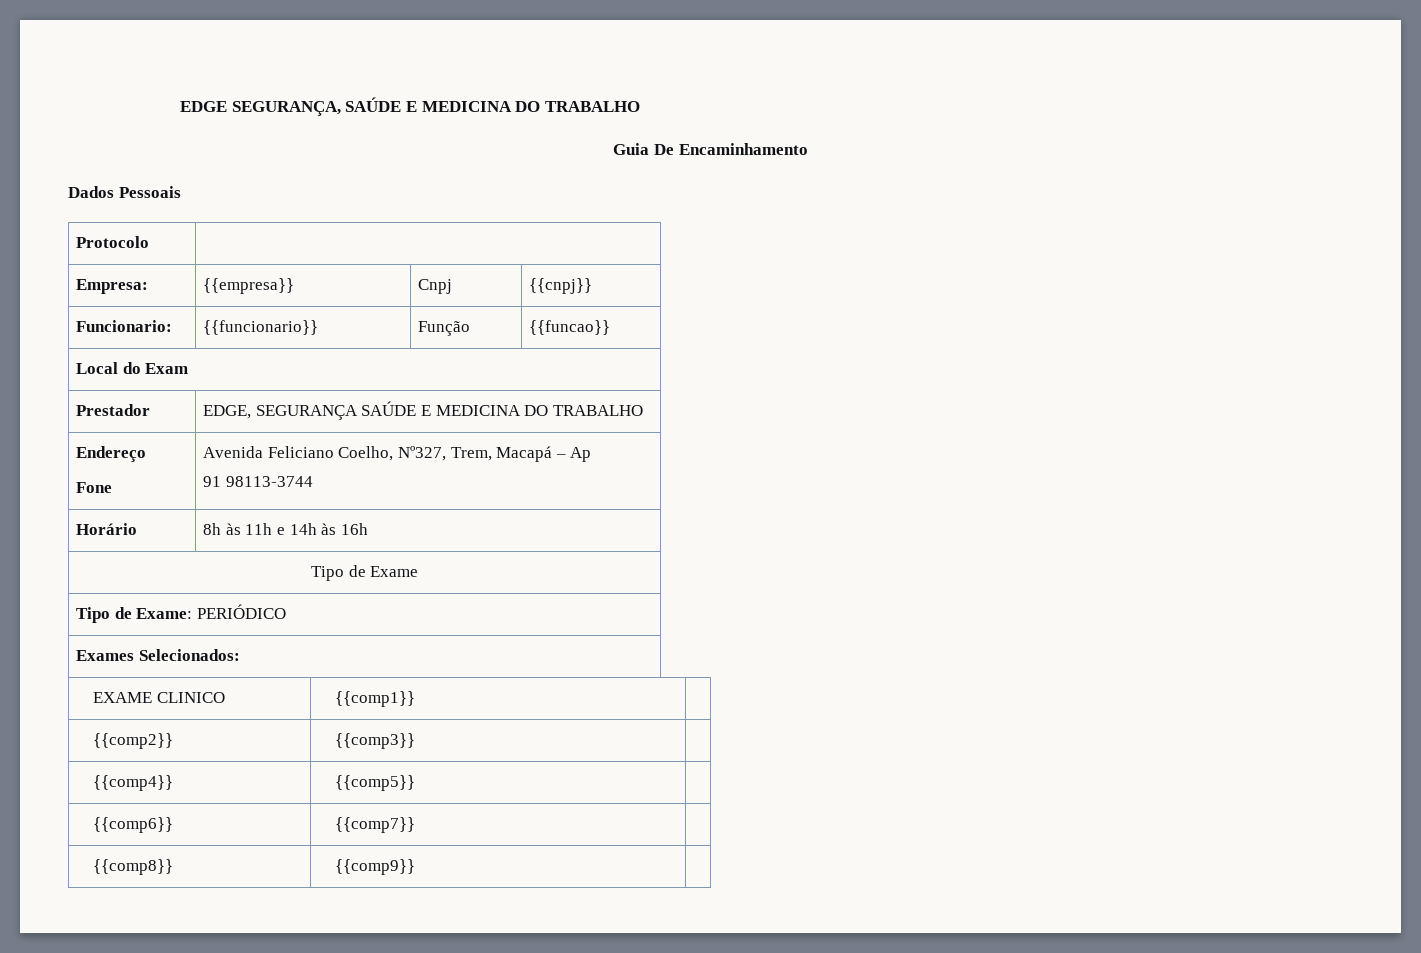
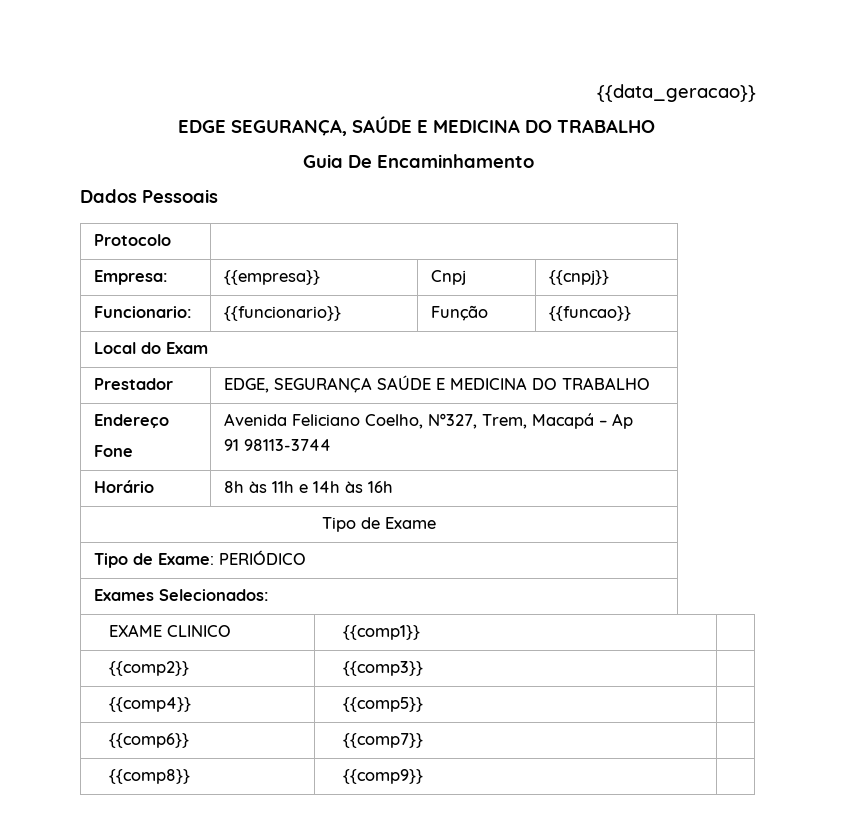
+ {{data_geracao}}

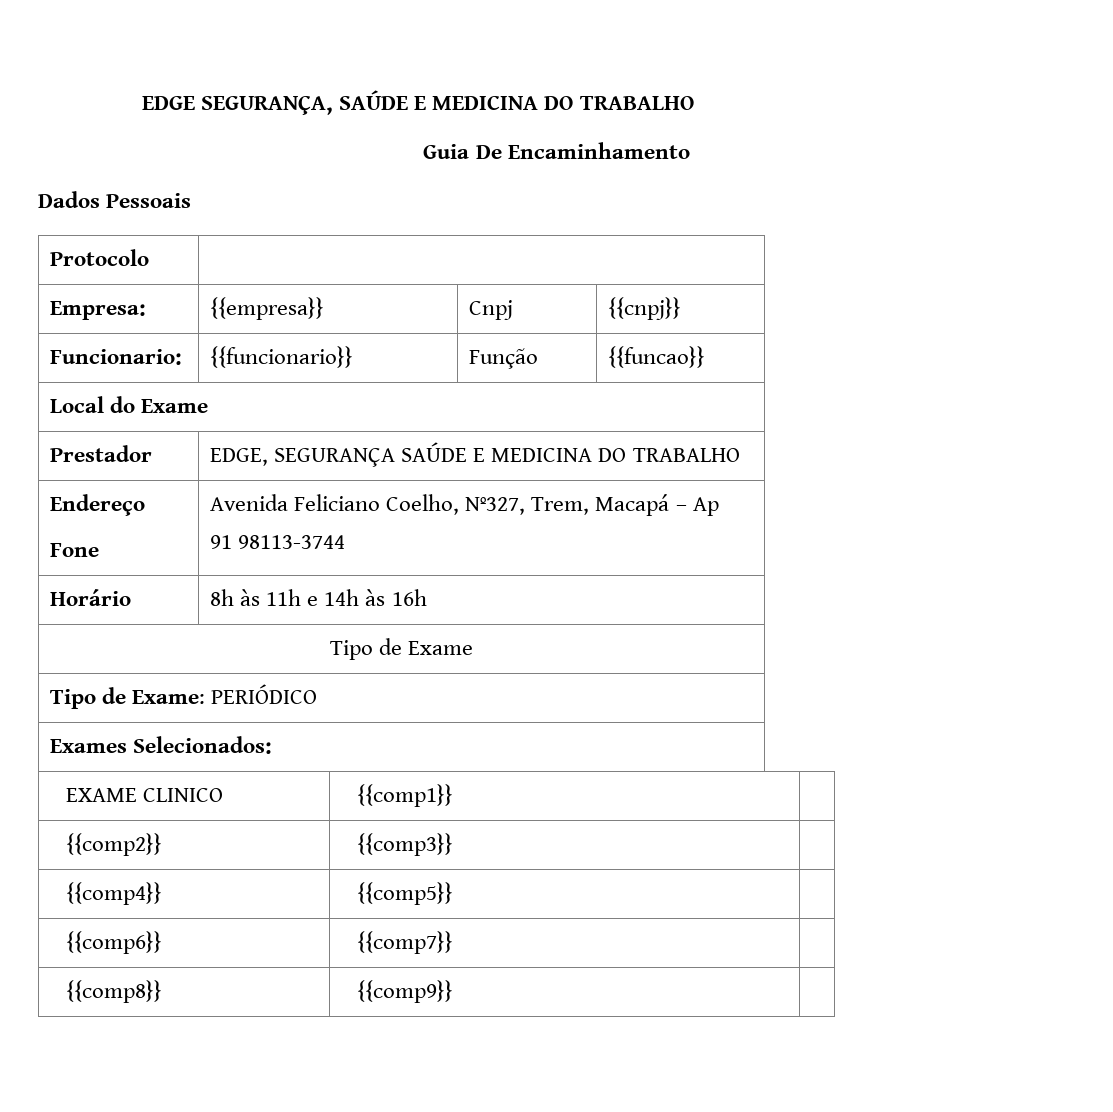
- {{data_geracao}}
- Local do Exam
+ Local do Exame

